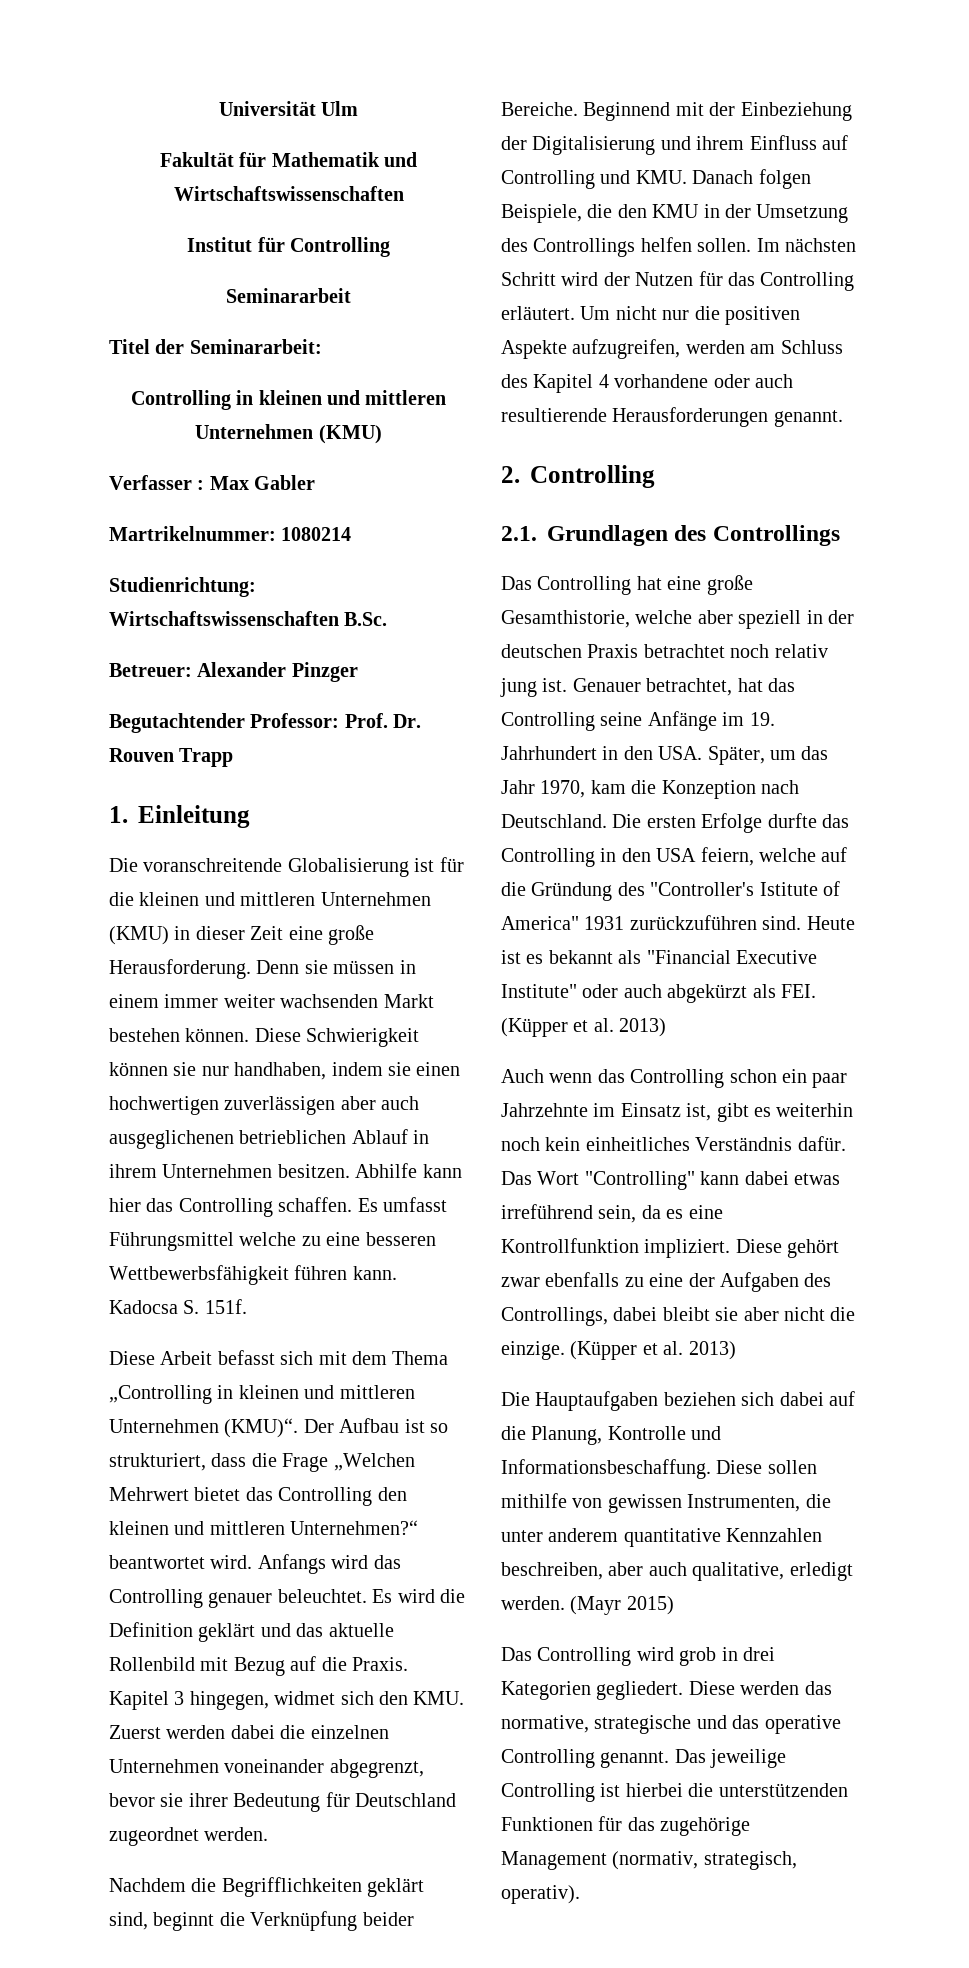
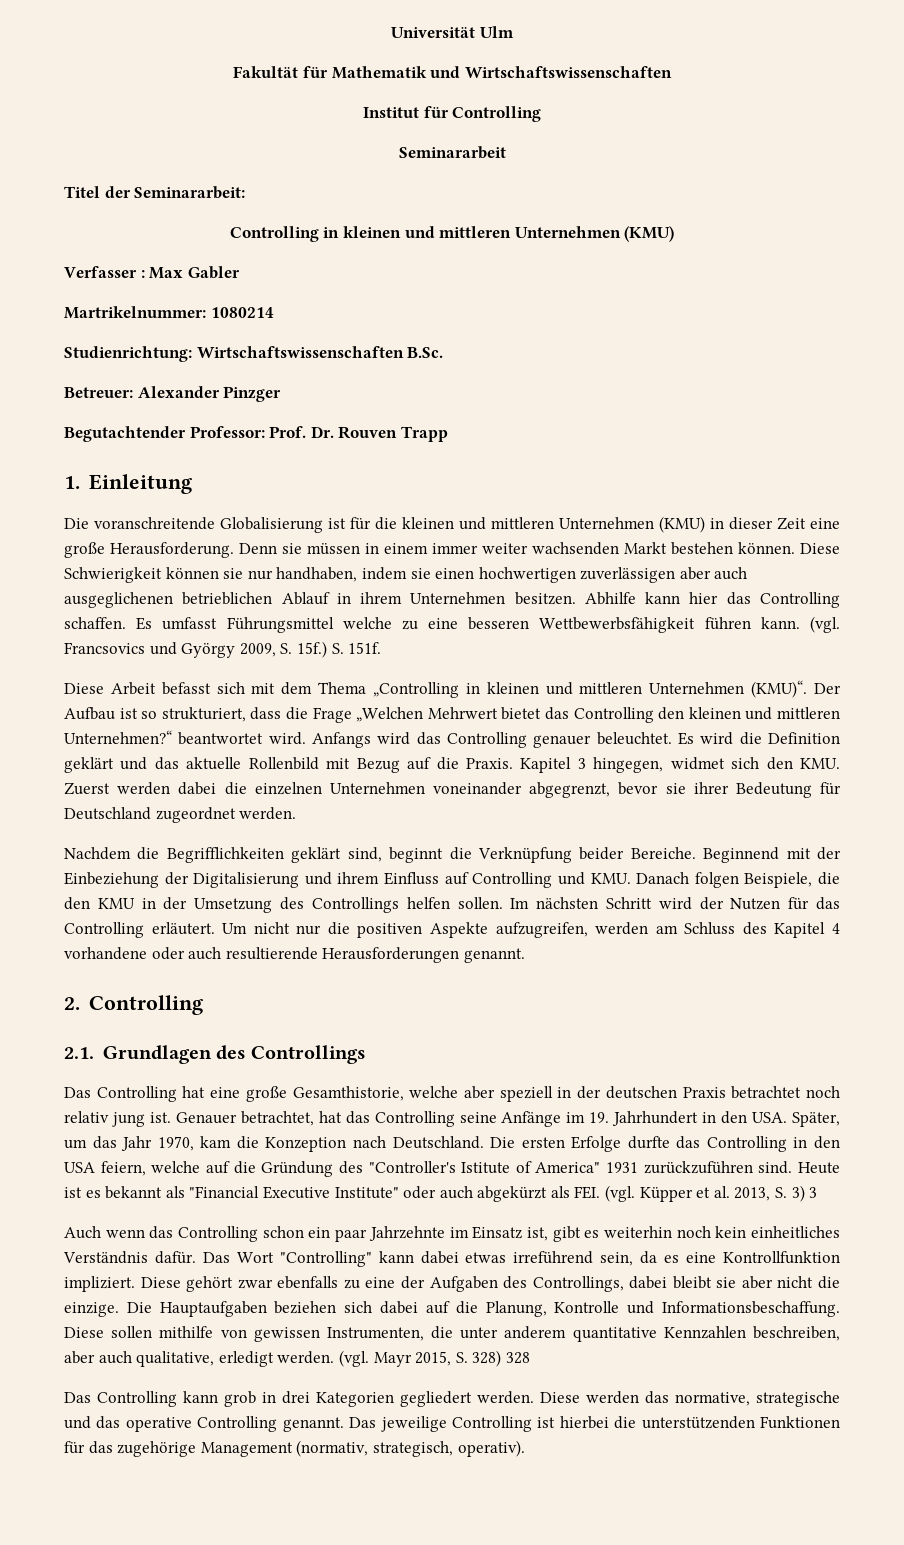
- Kadocsa S. 151f.
+ (vgl. Francsovics und György 2009, S. 15f.) S. 151f.
- Heute ist es bekannt als "Financial Executive Institute" oder auch abgekürzt als FEI. (Küpper et al. 2013)
+ Heute ist es bekannt als "Financial Executive Institute" oder auch abgekürzt als FEI. (vgl. Küpper et al. 2013, S. 3) 3
- Diese gehört zwar ebenfalls zu eine der Aufgaben des Controllings, dabei bleibt sie aber nicht die einzige. (Küpper et al. 2013)
- Die Hauptaufgaben beziehen sich dabei auf die Planung, Kontrolle und Informationsbeschaffung.
+ Diese gehört zwar ebenfalls zu eine der Aufgaben des Controllings, dabei bleibt sie aber nicht die einzige. Die Hauptaufgaben beziehen sich dabei auf die Planung, Kontrolle und Informationsbeschaffung.
- (Mayr 2015)
- Das Controlling wird grob in drei Kategorien gegliedert.
+ (vgl. Mayr 2015, S. 328) 328
+ Das Controlling kann grob in drei Kategorien gegliedert werden.

